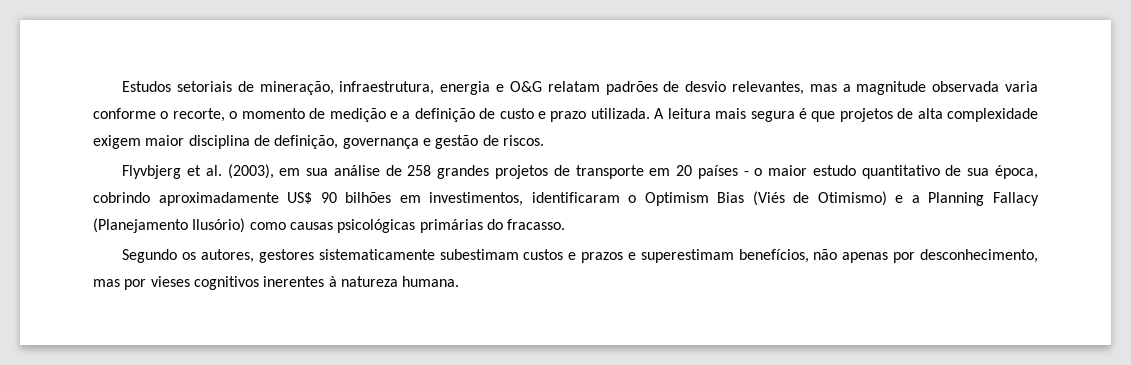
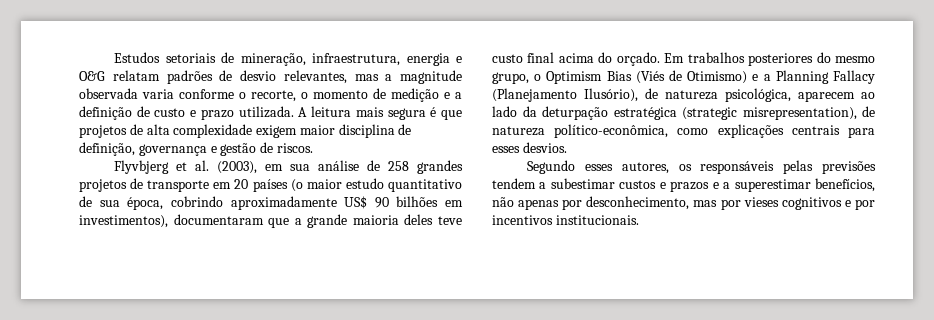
- Flyvbjerg et al. (2003), em sua análise de 258 grandes projetos de transporte em 20 países - o maior estudo quantitativo de sua época, cobrindo aproximadamente US$ 90 bilhões em investimentos, identificaram o Optimism Bias (Viés de Otimismo) e a Planning Fallacy (Planejamento Ilusório) como causas psicológicas primárias do fracasso.
- Segundo os autores, gestores sistematicamente subestimam custos e prazos e superestimam benefícios, não apenas por desconhecimento, mas por vieses cognitivos inerentes à natureza humana.
+ Flyvbjerg et al. (2003), em sua análise de 258 grandes projetos de transporte em 20 países (o maior estudo quantitativo de sua época, cobrindo aproximadamente US$ 90 bilhões em investimentos), documentaram que a grande maioria deles teve custo final acima do orçado. Em trabalhos posteriores do mesmo grupo, o Optimism Bias (Viés de Otimismo) e a Planning Fallacy (Planejamento Ilusório), de natureza psicológica, aparecem ao lado da deturpação estratégica (strategic misrepresentation), de natureza político-econômica, como explicações centrais para esses desvios.
+ Segundo esses autores, os responsáveis pelas previsões tendem a subestimar custos e prazos e a superestimar benefícios, não apenas por desconhecimento, mas por vieses cognitivos e por incentivos institucionais.

